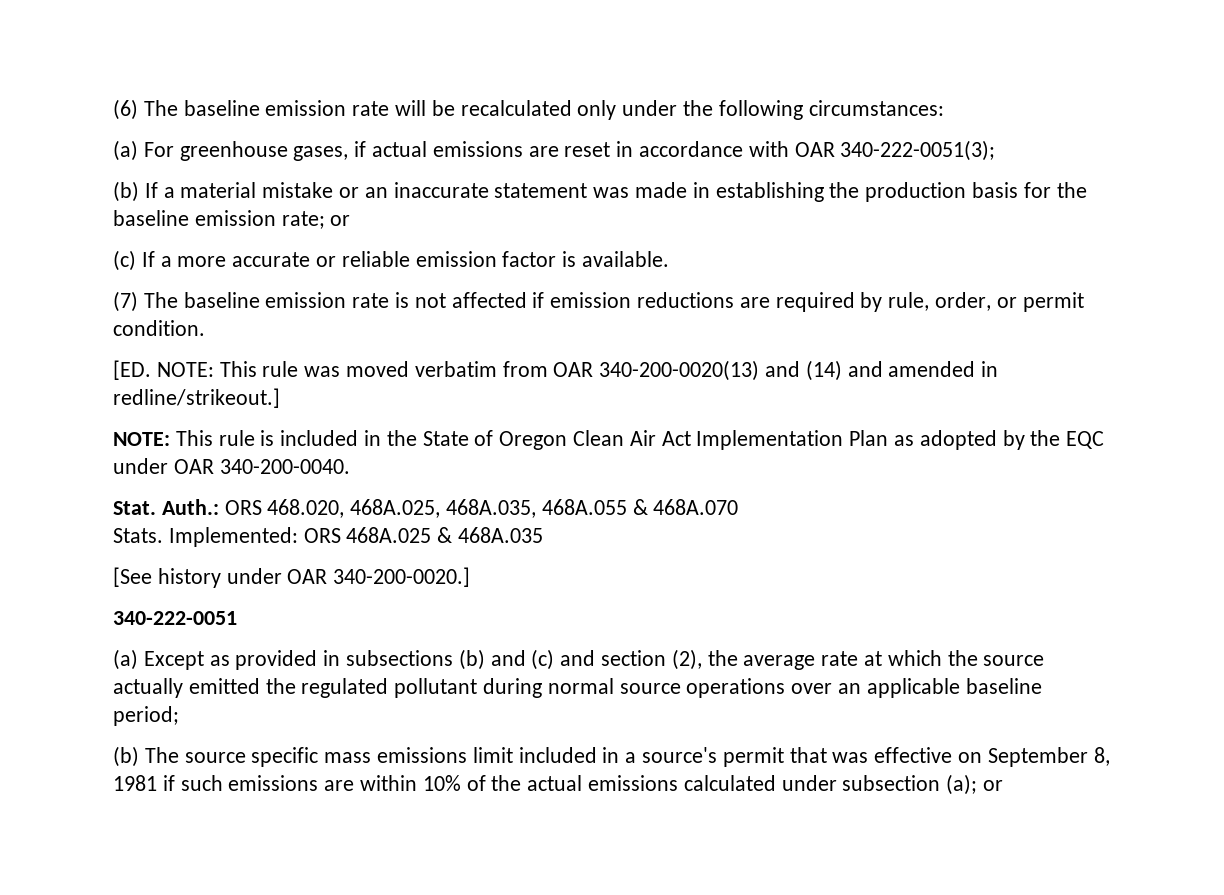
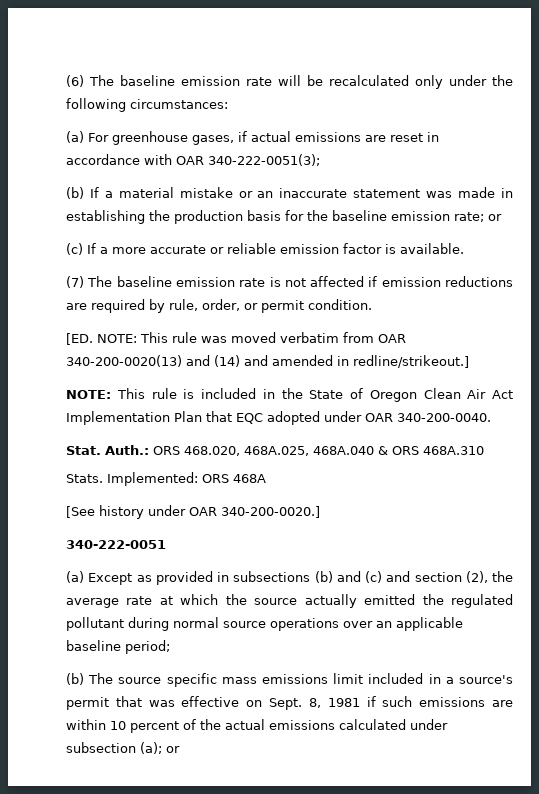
- NOTE: This rule is included in the State of Oregon Clean Air Act Implementation Plan as adopted by the EQC under OAR 340-200-0040.
+ NOTE: This rule is included in the State of Oregon Clean Air Act Implementation Plan that EQC adopted under OAR 340-200-0040.
- Auth.: ORS 468.020, 468A.025, 468A.035, 468A.055 & 468A.070
+ Auth.: ORS 468.020, 468A.025, 468A.040 & ORS 468A.310
- Implemented: ORS 468A.025 & 468A.035
+ Implemented: ORS 468A
- (b) The source specific mass emissions limit included in a source's permit that was effective on September 8, 1981 if such emissions are within 10% of the actual emissions calculated under subsection (a); or
+ (b) The source specific mass emissions limit included in a source's permit that was effective on Sept. 8, 1981 if such emissions are within 10 percent of the actual emissions calculated under subsection (a); or

